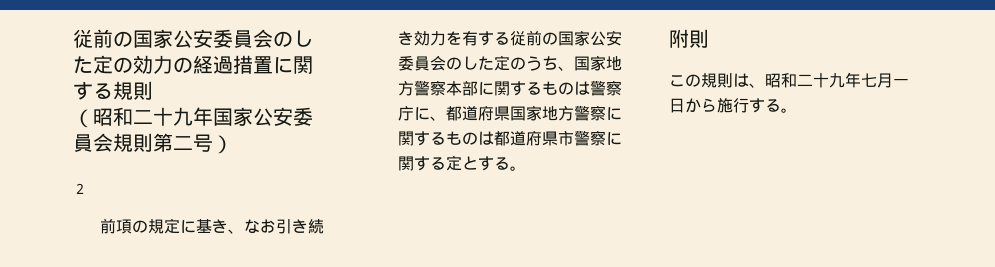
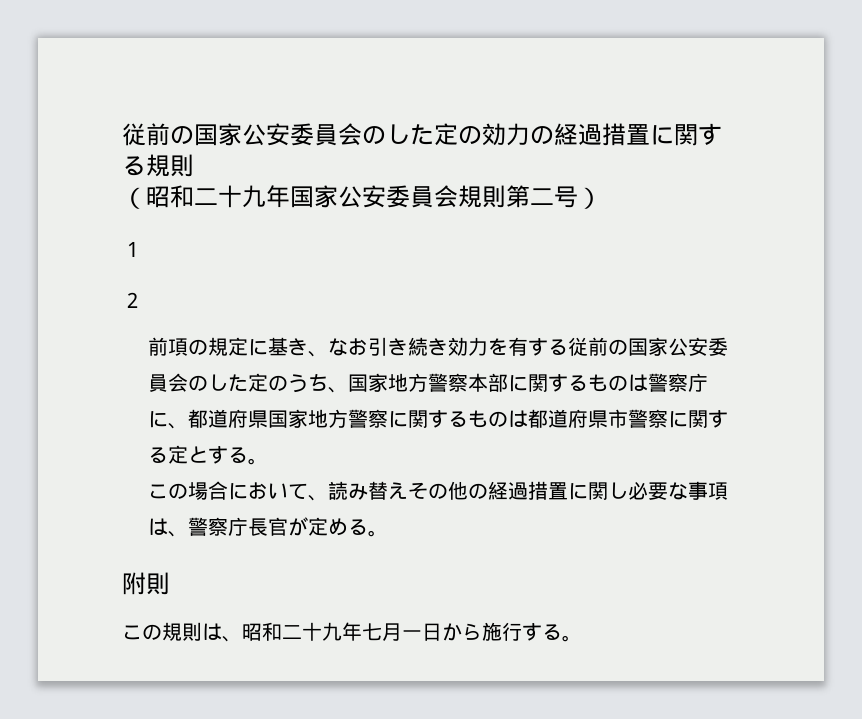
+ １
+ この場合において、読み替えその他の経過措置に関し必要な事項は、警察庁長官が定める。

